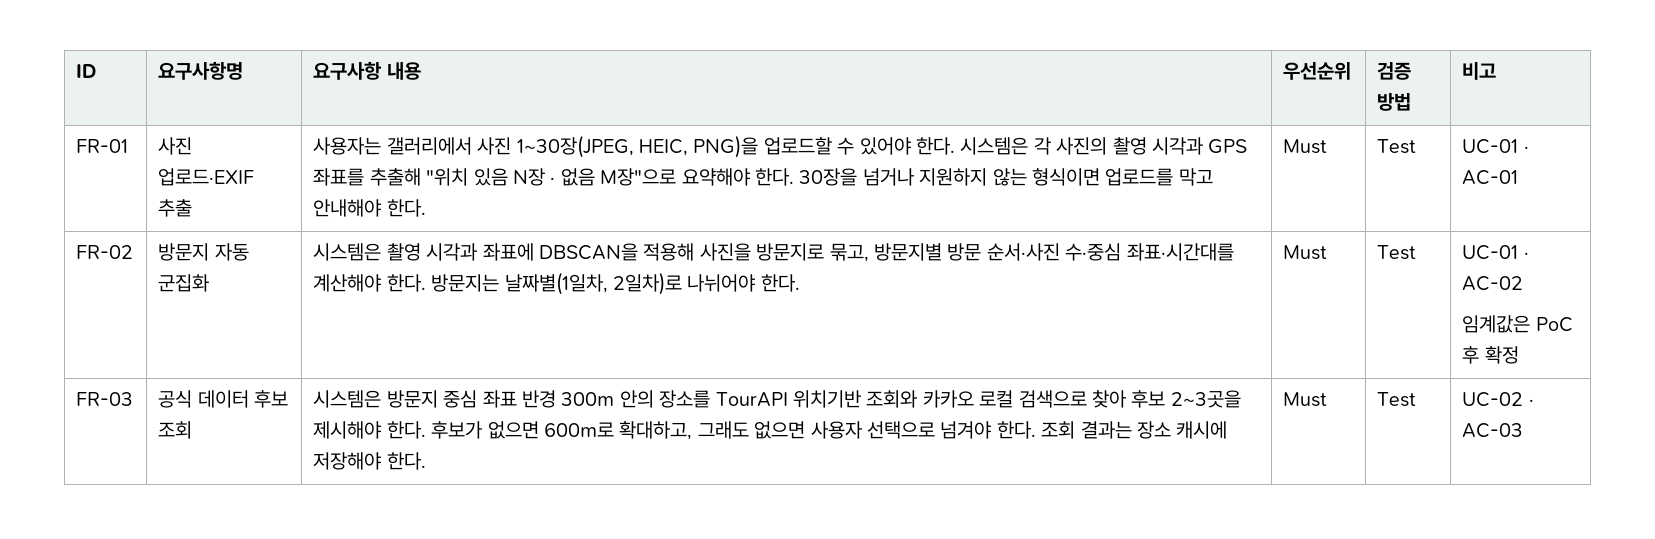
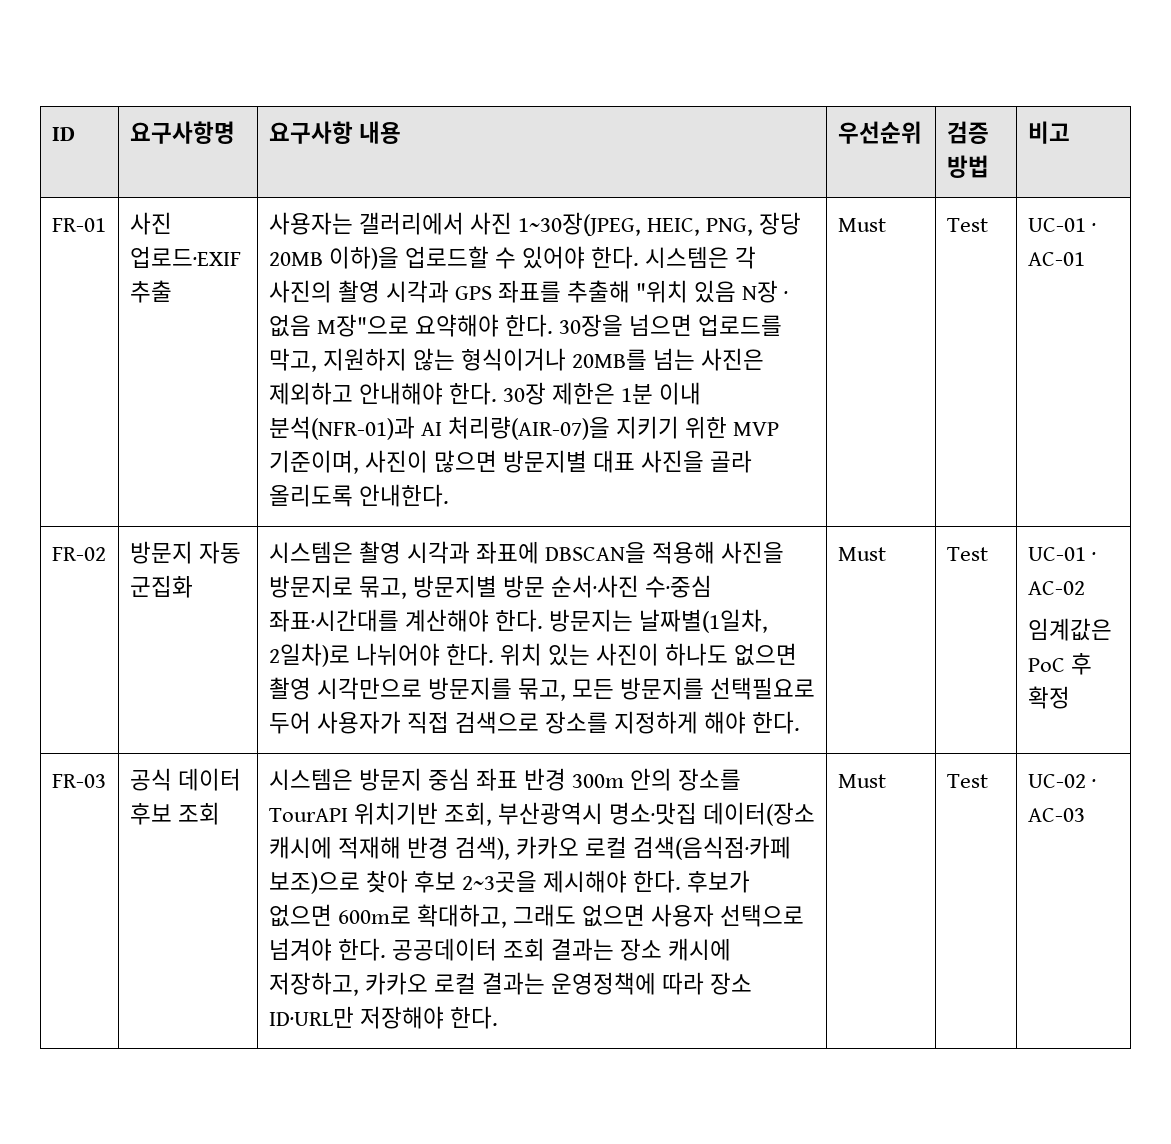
- 사용자는 갤러리에서 사진 1~30장(JPEG, HEIC, PNG)을 업로드할 수 있어야 한다.
+ 사용자는 갤러리에서 사진 1~30장(JPEG, HEIC, PNG, 장당 20MB 이하)을 업로드할 수 있어야 한다.
- 30장을 넘거나 지원하지 않는 형식이면 업로드를 막고 안내해야 한다.
+ 30장을 넘으면 업로드를 막고, 지원하지 않는 형식이거나 20MB를 넘는 사진은 제외하고 안내해야 한다. 30장 제한은 1분 이내 분석(NFR-01)과 AI 처리량(AIR-07)을 지키기 위한 MVP 기준이며, 사진이 많으면 방문지별 대표 사진을 골라 올리도록 안내한다.
+ 위치 있는 사진이 하나도 없으면 촬영 시각만으로 방문지를 묶고, 모든 방문지를 선택필요로 두어 사용자가 직접 검색으로 장소를 지정하게 해야 한다.
- 시스템은 방문지 중심 좌표 반경 300m 안의 장소를 TourAPI 위치기반 조회와 카카오 로컬 검색으로 찾아 후보 2~3곳을 제시해야 한다.
+ 시스템은 방문지 중심 좌표 반경 300m 안의 장소를 TourAPI 위치기반 조회, 부산광역시 명소·맛집 데이터(장소 캐시에 적재해 반경 검색), 카카오 로컬 검색(음식점·카페 보조)으로 찾아 후보 2~3곳을 제시해야 한다.
- 조회 결과는 장소 캐시에 저장해야 한다.
+ 공공데이터 조회 결과는 장소 캐시에 저장하고, 카카오 로컬 결과는 운영정책에 따라 장소 ID·URL만 저장해야 한다.

